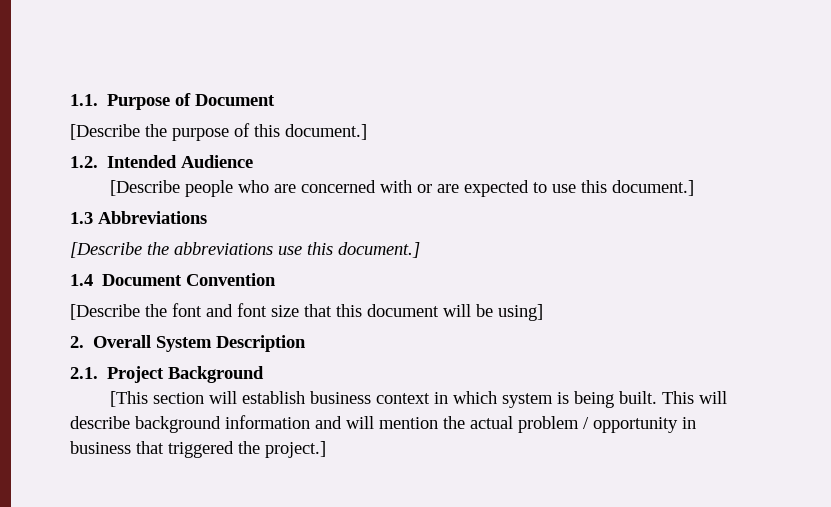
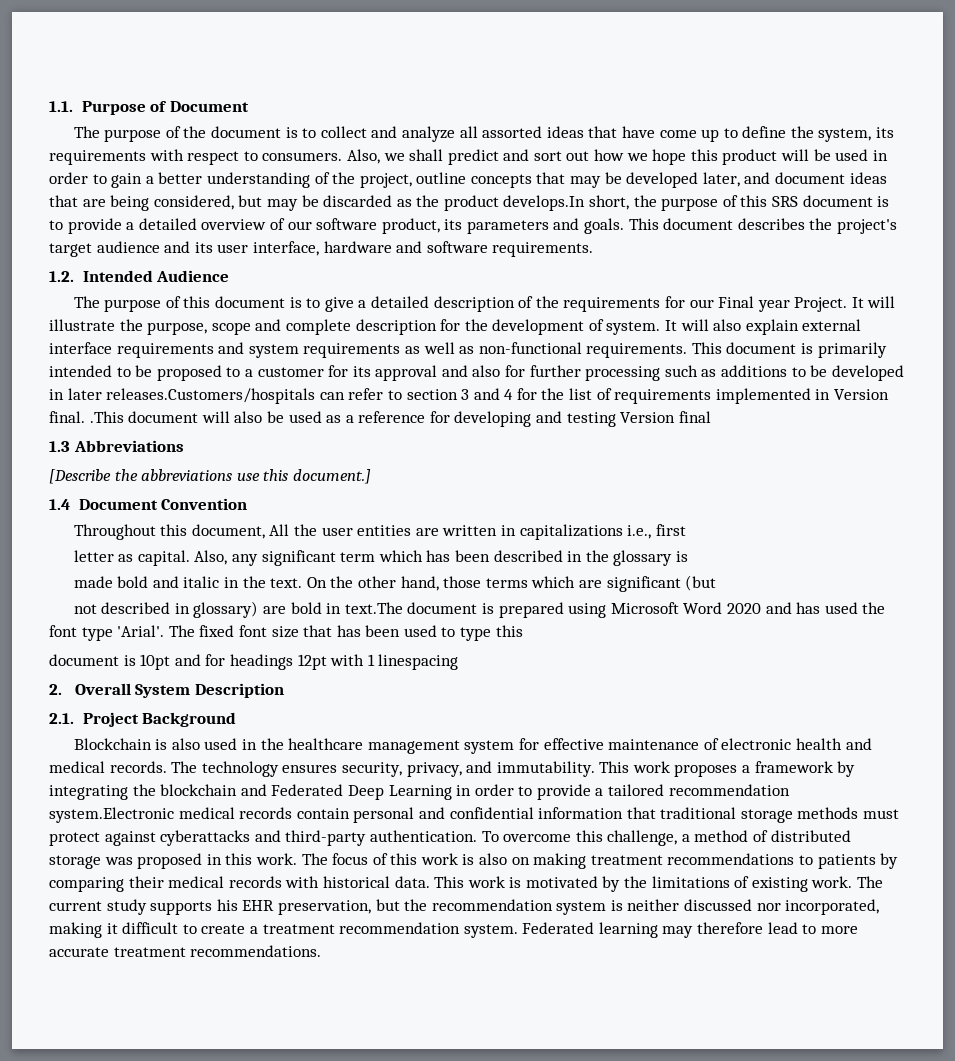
- [Describe the purpose of this document.]
+ The purpose of the document is to collect and analyze all assorted ideas that have come up to define the system, its requirements with respect to consumers. Also, we shall predict and sort out how we hope this product will be used in order to gain a better understanding of the project, outline concepts that may be developed later, and document ideas that are being considered, but may be discarded as the product develops.In short, the purpose of this SRS document is to provide a detailed overview of our software product, its parameters and goals. This document describes the project's target audience and its user interface, hardware and software requirements.
  1.2. Intended Audience
- [Describe people who are concerned with or are expected to use this document.]
+ The purpose of this document is to give a detailed description of the requirements for our Final year Project. It will illustrate the purpose, scope and complete description for the development of system. It will also explain external interface requirements and system requirements as well as non-functional requirements. This document is primarily intended to be proposed to a customer for its approval and also for further processing such as additions to be developed in later releases.Customers/hospitals can refer to section 3 and 4 for the list of requirements implemented in Version final. .This document will also be used as a reference for developing and testing Version final
- [Describe the font and font size that this document will be using]
+ Throughout this document, All the user entities are written in capitalizations i.e., first
+ letter as capital. Also, any significant term which has been described in the glossary is
+ made bold and italic in the text. On the other hand, those terms which are significant (but
+ not described in glossary) are bold in text.The document is prepared using Microsoft Word 2020 and has used the font type 'Arial'. The fixed font size that has been used to type this
+ document is 10pt and for headings 12pt with 1 linespacing
- [This section will establish business context in which system is being built. This will describe background information and will mention the actual problem / opportunity in business that triggered the project.]
+ Blockchain is also used in the healthcare management system for effective maintenance of electronic health and medical records. The technology ensures security, privacy, and immutability. This work proposes a framework by integrating the blockchain and Federated Deep Learning in order to provide a tailored recommendation system.Electronic medical records contain personal and confidential information that traditional storage methods must protect against cyberattacks and third-party authentication. To overcome this challenge, a method of distributed storage was proposed in this work. The focus of this work is also on making treatment recommendations to patients by comparing their medical records with historical data. This work is motivated by the limitations of existing work. The current study supports his EHR preservation, but the recommendation system is neither discussed nor incorporated, making it difficult to create a treatment recommendation system. Federated learning may therefore lead to more accurate treatment recommendations.

